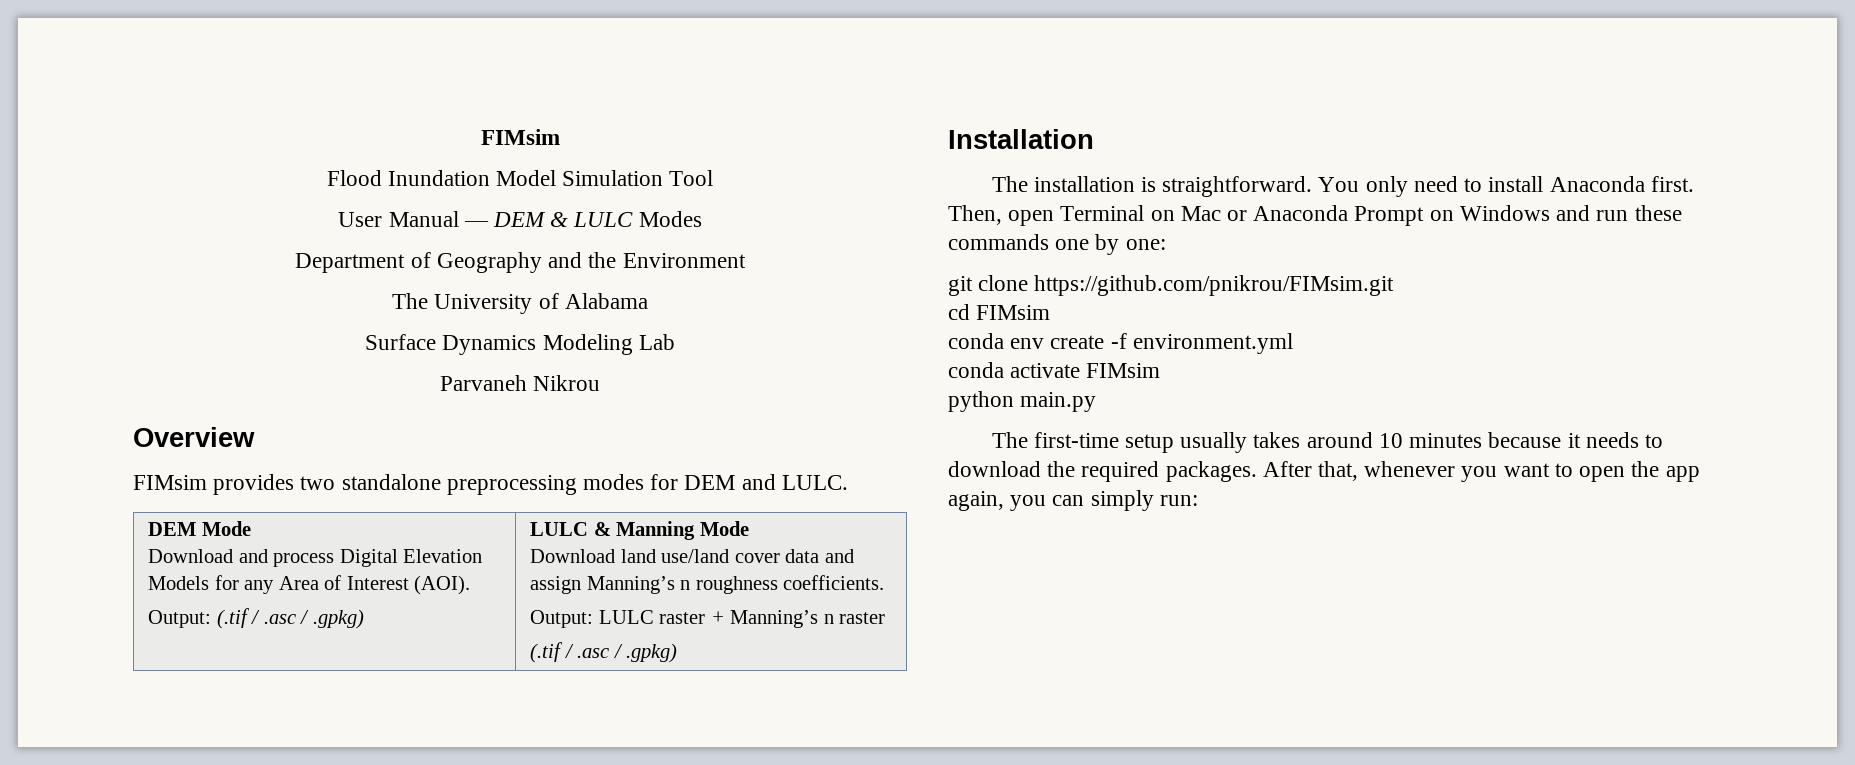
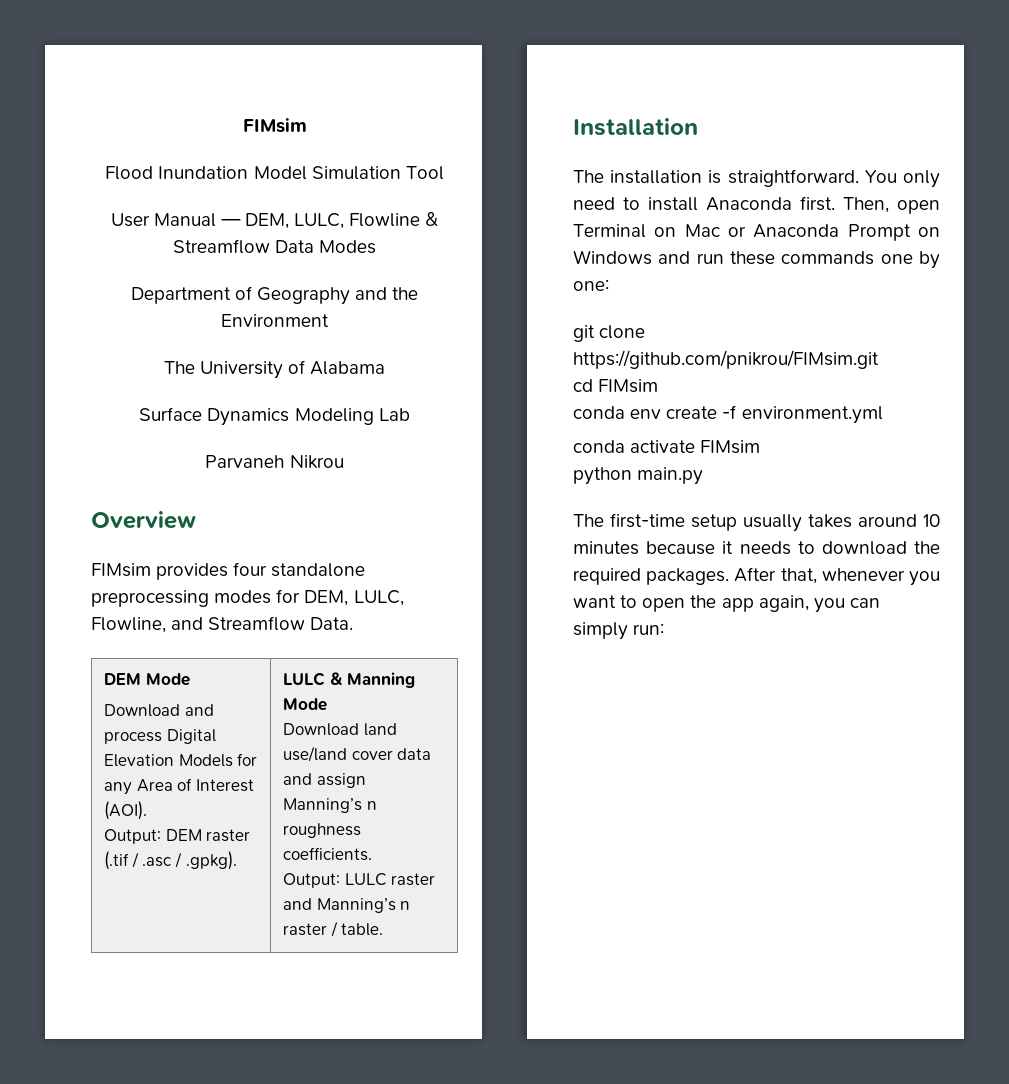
- User Manual — DEM & LULC Modes
+ User Manual — DEM, LULC, Flowline & Streamflow Data Modes
- FIMsim provides two standalone preprocessing modes for DEM and LULC.
+ FIMsim provides four standalone preprocessing modes for DEM, LULC, Flowline, and Streamflow Data.
- Output: (.tif / .asc / .gpkg)
+ Output: DEM raster (.tif / .asc / .gpkg).
- Output: LULC raster + Manning’s n raster
- (.tif / .asc / .gpkg)
+ Output: LULC raster and Manning’s n raster / table.

